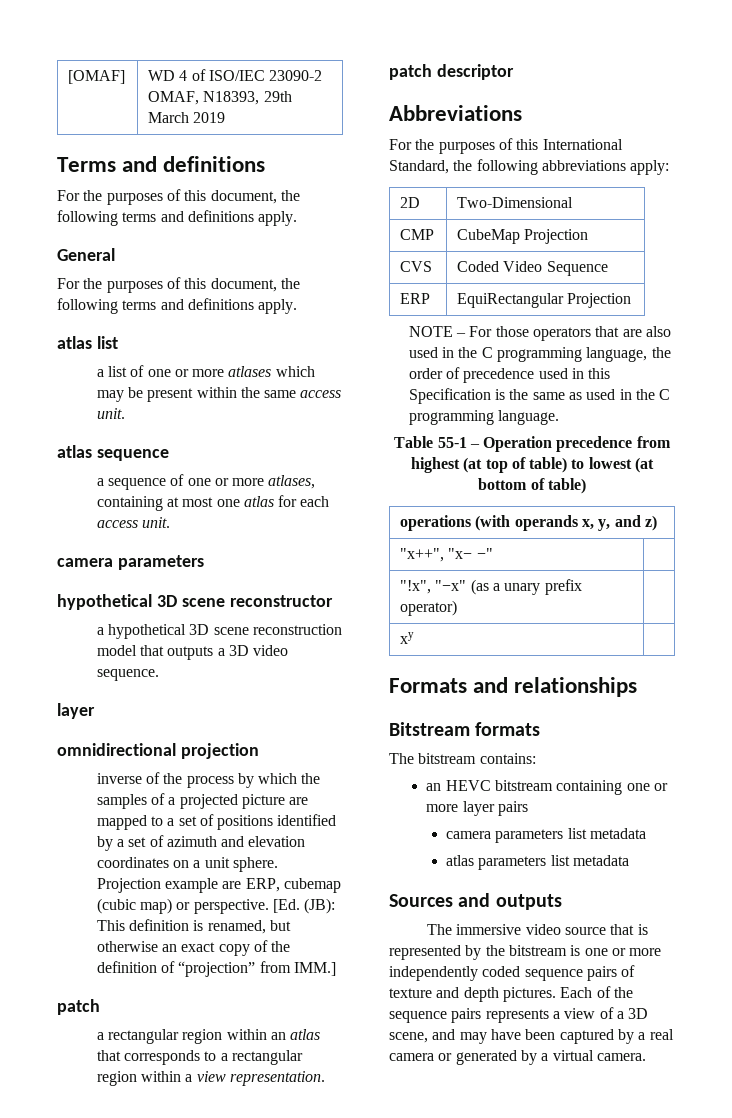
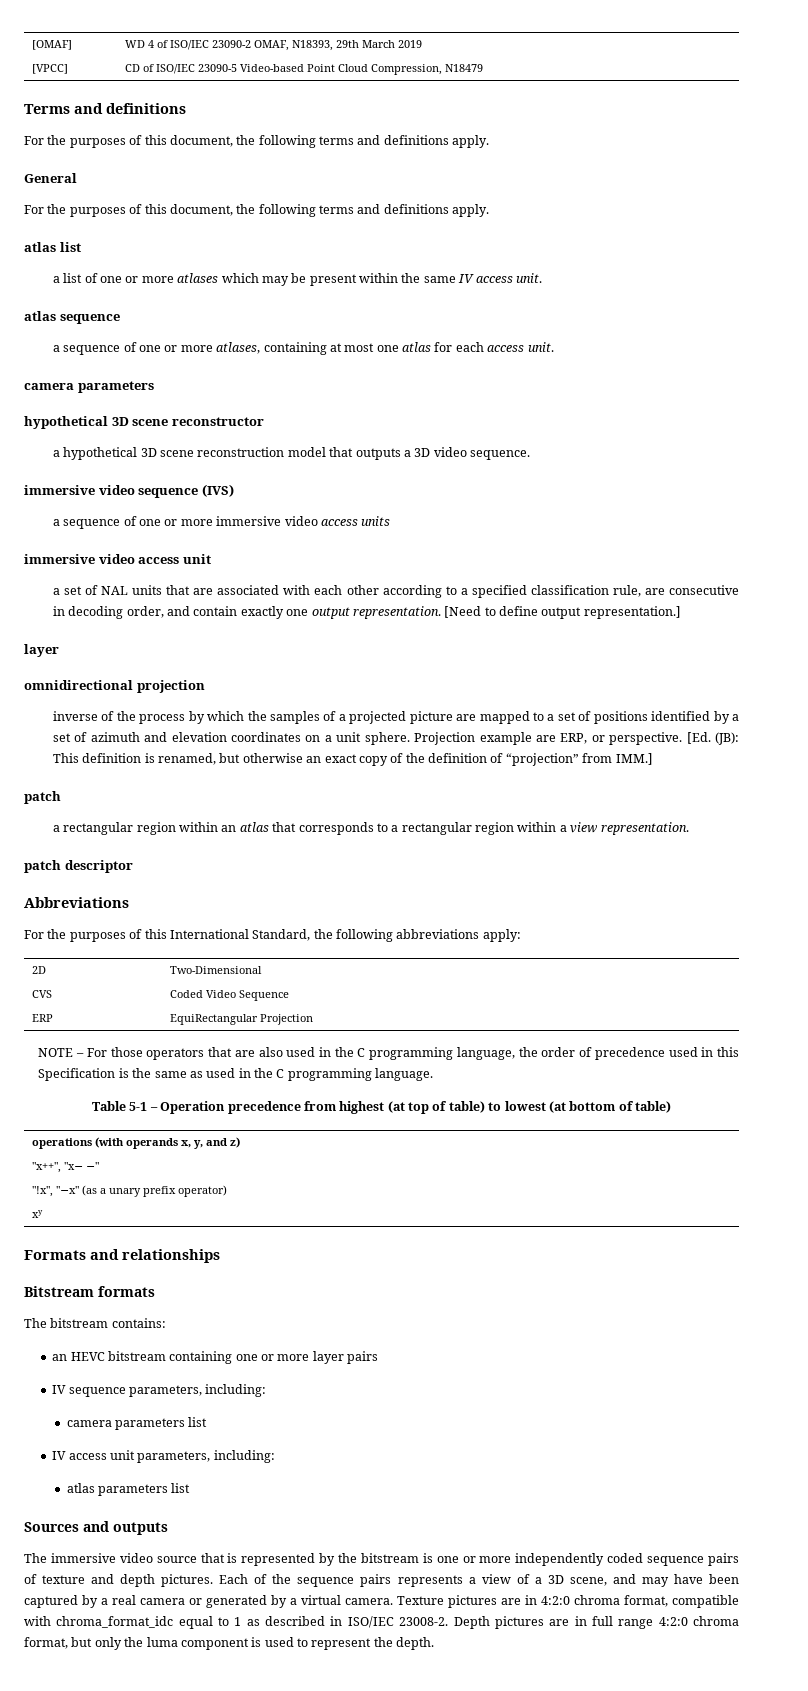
+ [VPCC] | CD of ISO/IEC 23090-5 Video-based Point Cloud Compression, N18479
- a list of one or more atlases which may be present within the same access unit.
+ a list of one or more atlases which may be present within the same IV access unit.
+ immersive video sequence (IVS)
+ a sequence of one or more immersive video access units
+ immersive video access unit
+ a set of NAL units that are associated with each other according to a specified classification rule, are consecutive in decoding order, and contain exactly one output representation. [Need to define output representation.]
- Projection example are ERP, cubemap (cubic map) or perspective.
+ Projection example are ERP, or perspective.
- CMP | CubeMap Projection
- Table 55-1 – Operation precedence from highest (at top of table) to lowest (at bottom of table)
+ Table 5-1 – Operation precedence from highest (at top of table) to lowest (at bottom of table)
+ IV sequence parameters, including:
- camera parameters list metadata
+ camera parameters list
+ IV access unit parameters, including:
- atlas parameters list metadata
+ atlas parameters list
+ Texture pictures are in 4:2:0 chroma format, compatible with chroma_format_idc equal to 1 as described in ISO/IEC 23008-2. Depth pictures are in full range 4:2:0 chroma format, but only the luma component is used to represent the depth.

